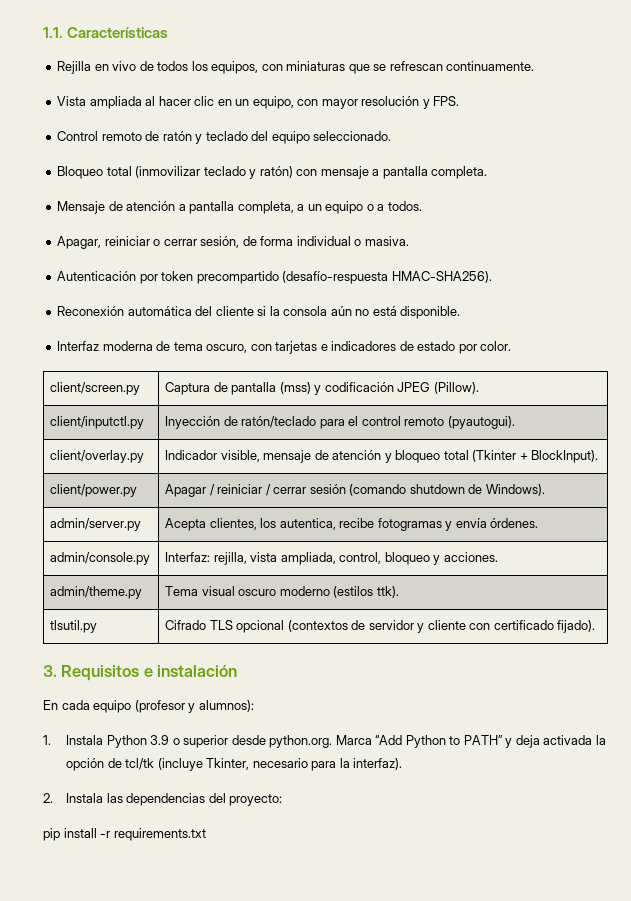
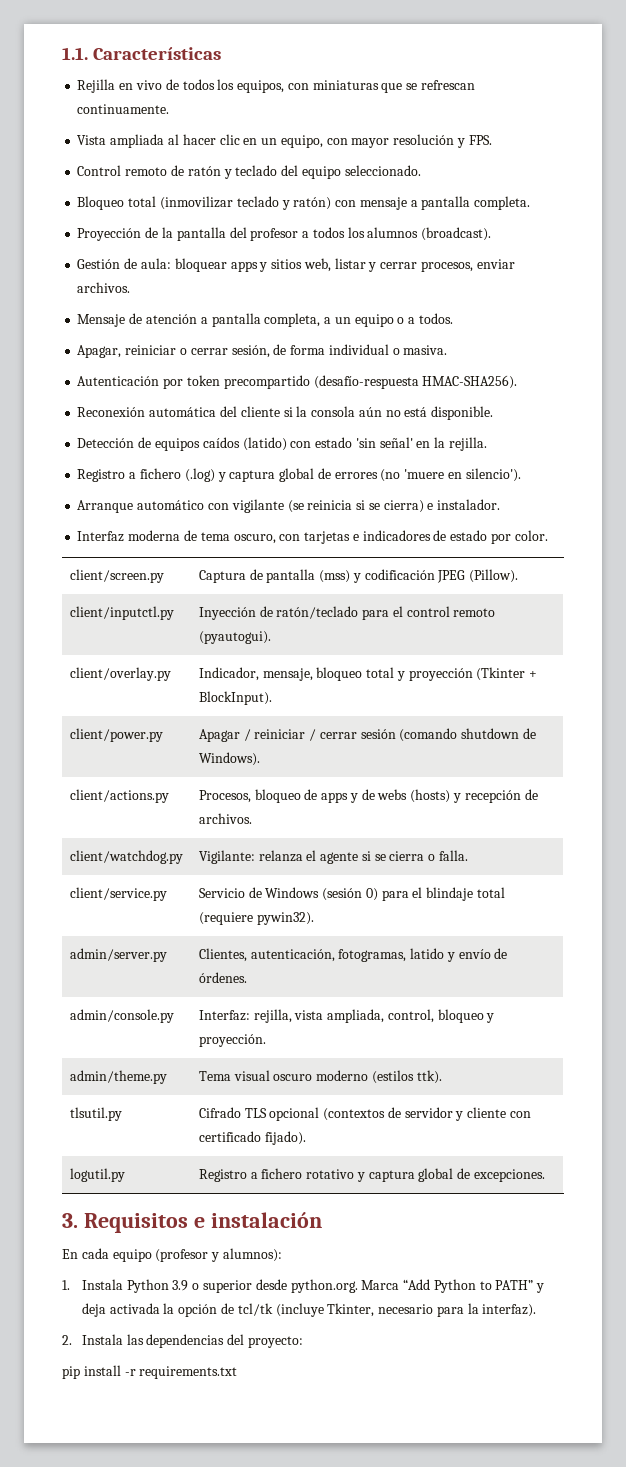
+ Proyección de la pantalla del profesor a todos los alumnos (broadcast).
+ Gestión de aula: bloquear apps y sitios web, listar y cerrar procesos, enviar archivos.
+ Detección de equipos caídos (latido) con estado 'sin señal' en la rejilla.
+ Registro a fichero (.log) y captura global de errores (no 'muere en silencio').
+ Arranque automático con vigilante (se reinicia si se cierra) e instalador.
- client/overlay.py | Indicador visible, mensaje de atención y bloqueo total (Tkinter + BlockInput).
+ client/overlay.py | Indicador, mensaje, bloqueo total y proyección (Tkinter + BlockInput).
- admin/server.py | Acepta clientes, los autentica, recibe fotogramas y envía órdenes.
+ client/actions.py | Procesos, bloqueo de apps y de webs (hosts) y recepción de archivos.
+ client/watchdog.py | Vigilante: relanza el agente si se cierra o falla.
+ client/service.py | Servicio de Windows (sesión 0) para el blindaje total (requiere pywin32).
+ admin/server.py | Clientes, autenticación, fotogramas, latido y envío de órdenes.
- admin/console.py | Interfaz: rejilla, vista ampliada, control, bloqueo y acciones.
+ admin/console.py | Interfaz: rejilla, vista ampliada, control, bloqueo y proyección.
+ logutil.py | Registro a fichero rotativo y captura global de excepciones.

